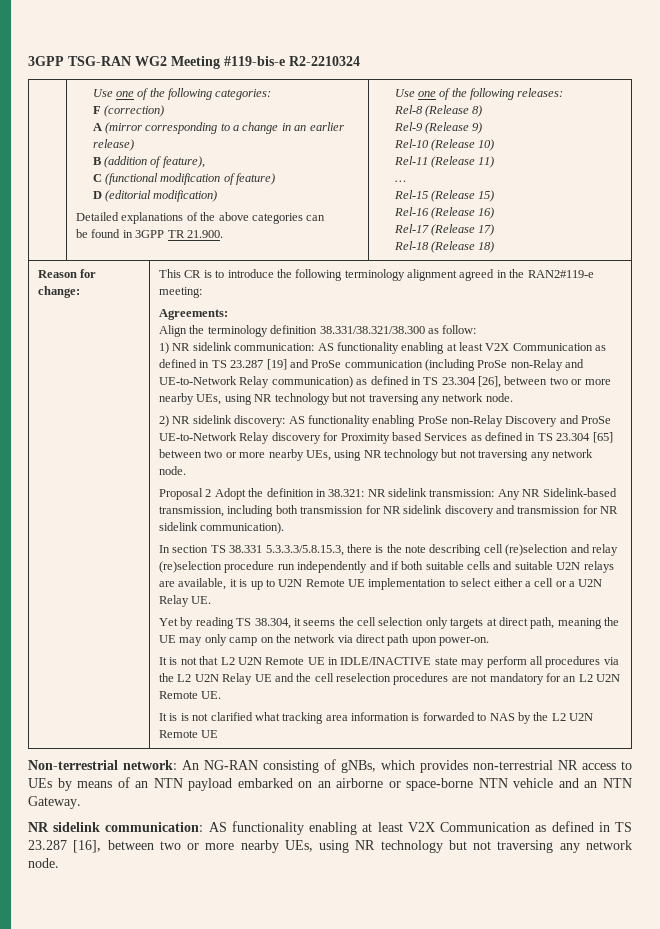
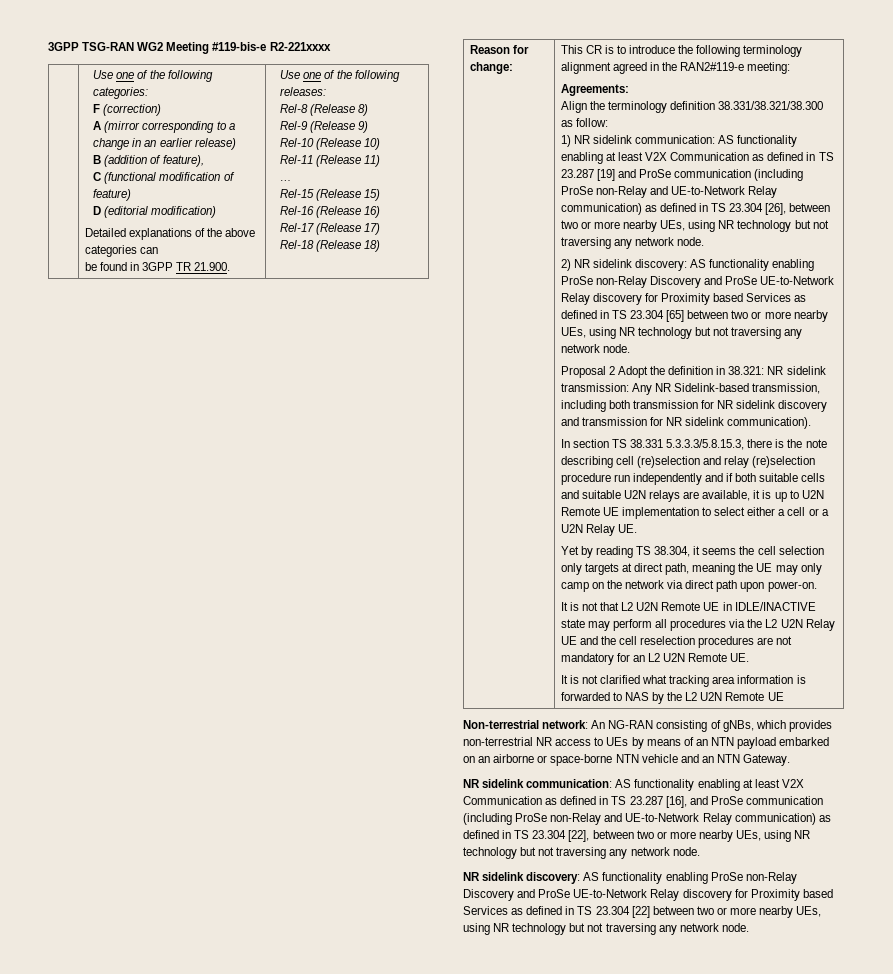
- 3GPP TSG-RAN WG2 Meeting #119-bis-e R2-2210324
+ 3GPP TSG-RAN WG2 Meeting #119-bis-e R2-221xxxx
- It is is not clarified what tracking area information is forwarded to NAS by the L2 U2N Remote UE
+ It is not clarified what tracking area information is forwarded to NAS by the L2 U2N Remote UE
- NR sidelink communication: AS functionality enabling at least V2X Communication as defined in TS 23.287 [16], between two or more nearby UEs, using NR technology but not traversing any network node.
+ NR sidelink communication: AS functionality enabling at least V2X Communication as defined in TS 23.287 [16], and ProSe communication (including ProSe non-Relay and UE-to-Network Relay communication) as defined in TS 23.304 [22], between two or more nearby UEs, using NR technology but not traversing any network node.
+ NR sidelink discovery: AS functionality enabling ProSe non-Relay Discovery and ProSe UE-to-Network Relay discovery for Proximity based Services as defined in TS 23.304 [22] between two or more nearby UEs, using NR technology but not traversing any network node.

